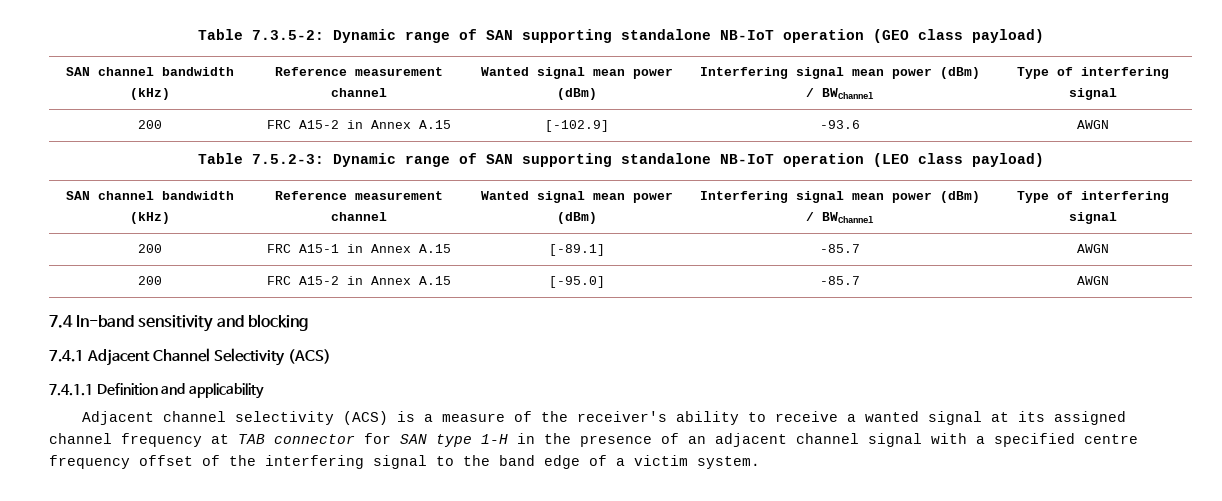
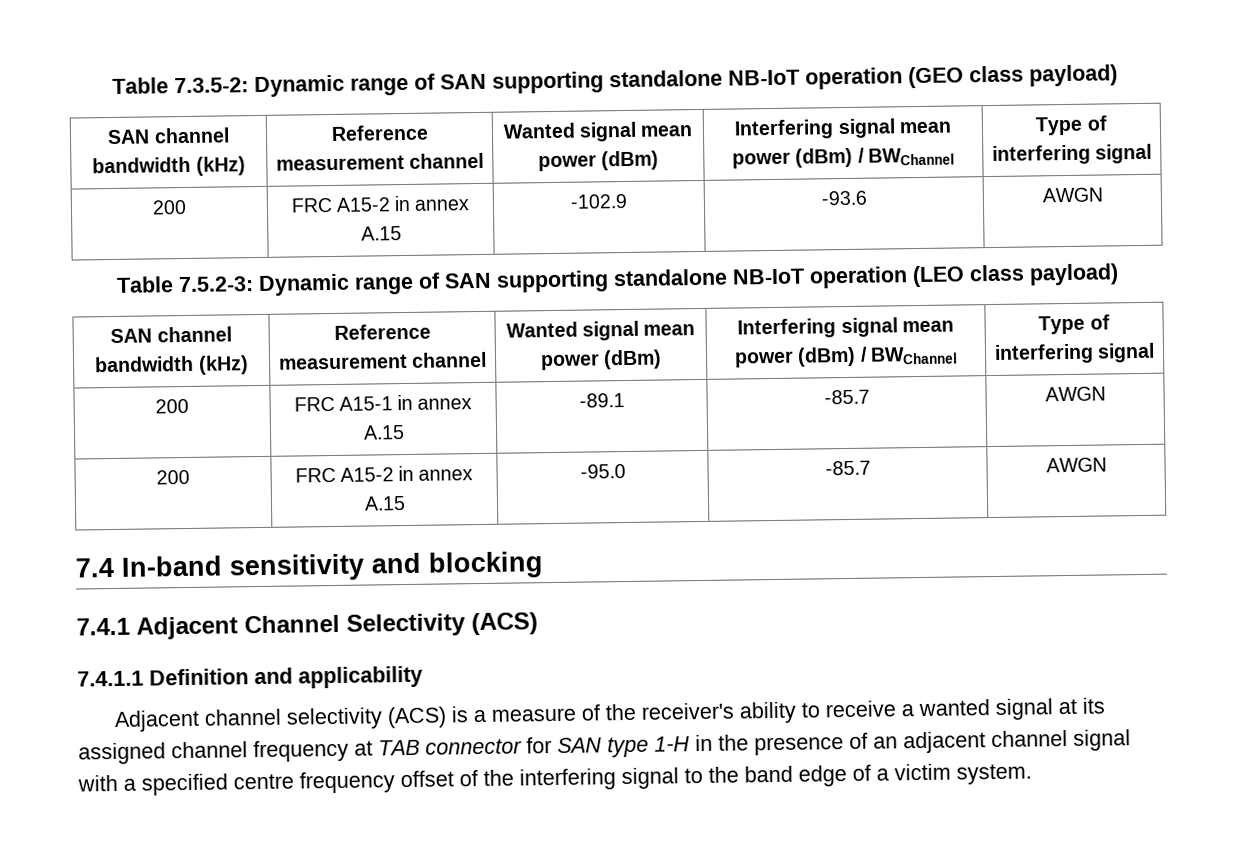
- 200 | FRC A15-2 in Annex A.15 | [-102.9] | -93.6 | AWGN
+ 200 | FRC A15-2 in annex A.15 | -102.9 | -93.6 | AWGN
- 200 | FRC A15-1 in Annex A.15 | [-89.1] | -85.7 | AWGN
+ 200 | FRC A15-1 in annex A.15 | -89.1 | -85.7 | AWGN
- 200 | FRC A15-2 in Annex A.15 | [-95.0] | -85.7 | AWGN
+ 200 | FRC A15-2 in annex A.15 | -95.0 | -85.7 | AWGN

